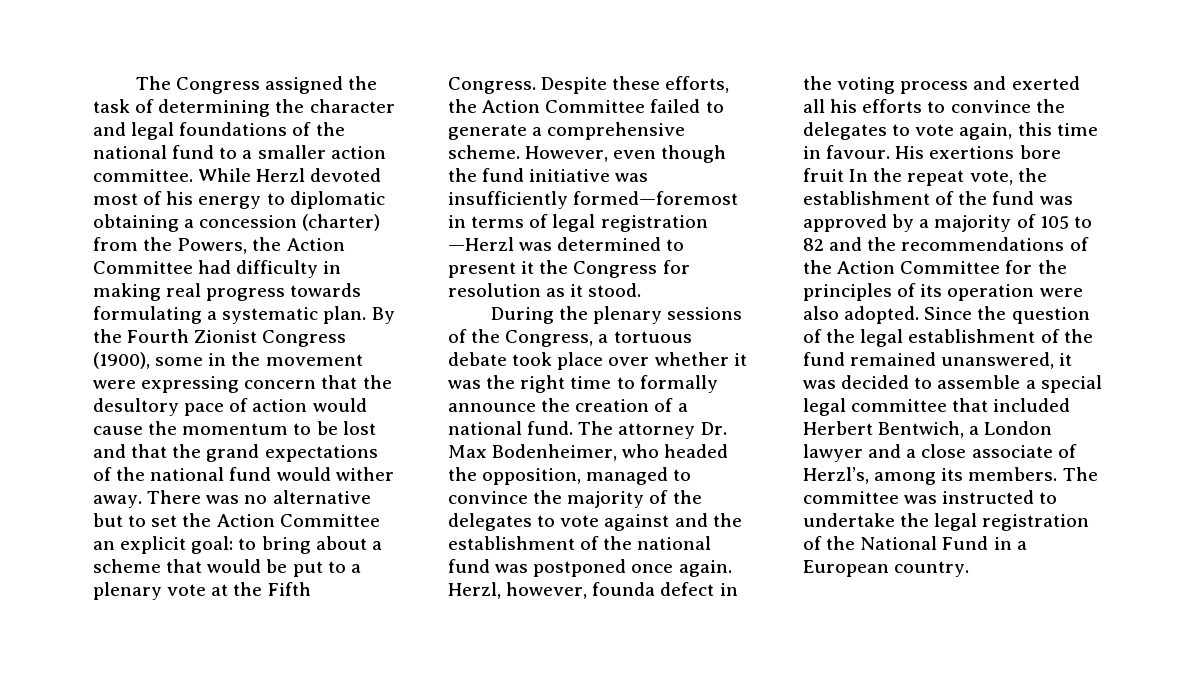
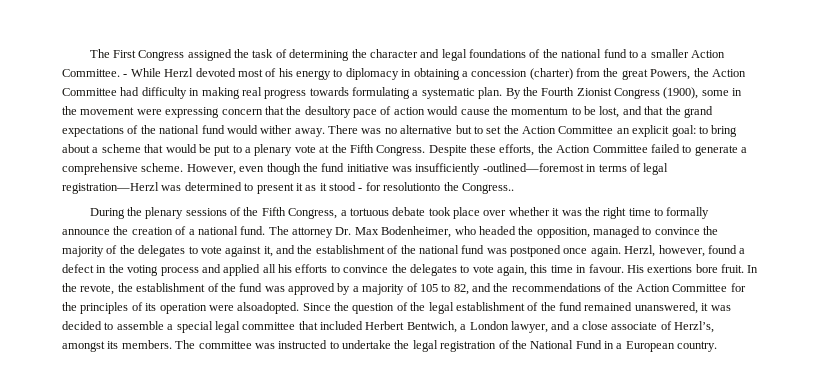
- The Congress assigned the task of determining the character and legal foundations of the national fund to a smaller action committee. While Herzl devoted most of his energy to diplomatic obtaining a concession (charter) from the Powers, the Action Committee had difficulty in making real progress towards formulating a systematic plan.
+ The First Congress assigned the task of determining the character and legal foundations of the national fund to a smaller Action Committee. - While Herzl devoted most of his energy to diplomacy in obtaining a concession (charter) from the great Powers, the Action Committee had difficulty in making real progress towards formulating a systematic plan.
- By the Fourth Zionist Congress (1900), some in the movement were expressing concern that the desultory pace of action would cause the momentum to be lost and that the grand expectations of the national fund would wither away.
+ By the Fourth Zionist Congress (1900), some in the movement were expressing concern that the desultory pace of action would cause the momentum to be lost, and that the grand expectations of the national fund would wither away.
- However, even though the fund initiative was insufficiently formed—foremost in terms of legal registration —Herzl was determined to present it the Congress for resolution as it stood.
+ However, even though the fund initiative was insufficiently -outlined—foremost in terms of legal registration—Herzl was determined to present it as it stood - for resolutionto the Congress..
- During the plenary sessions of the Congress, a tortuous debate took place over whether it was the right time to formally announce the creation of a national fund.
+ During the plenary sessions of the Fifth Congress, a tortuous debate took place over whether it was the right time to formally announce the creation of a national fund.
- The attorney Dr. Max Bodenheimer, who headed the opposition, managed to convince the majority of the delegates to vote against and the establishment of the national fund was postponed once again.
+ The attorney Dr. Max Bodenheimer, who headed the opposition, managed to convince the majority of the delegates to vote against it, and the establishment of the national fund was postponed once again.
- Herzl, however, founda defect in the voting process and exerted all his efforts to convince the delegates to vote again, this time in favour.
+ Herzl, however, found a defect in the voting process and applied all his efforts to convince the delegates to vote again, this time in favour.
- His exertions bore fruit In the repeat vote, the establishment of the fund was approved by a majority of 105 to 82 and the recommendations of the Action Committee for the principles of its operation were also adopted.
+ His exertions bore fruit. In the revote, the establishment of the fund was approved by a majority of 105 to 82, and the recommendations of the Action Committee for the principles of its operation were alsoadopted.
- Since the question of the legal establishment of the fund remained unanswered, it was decided to assemble a special legal committee that included Herbert Bentwich, a London lawyer and a close associate of Herzl’s, among its members.
+ Since the question of the legal establishment of the fund remained unanswered, it was decided to assemble a special legal committee that included Herbert Bentwich, a London lawyer, and a close associate of Herzl’s, amongst its members.

